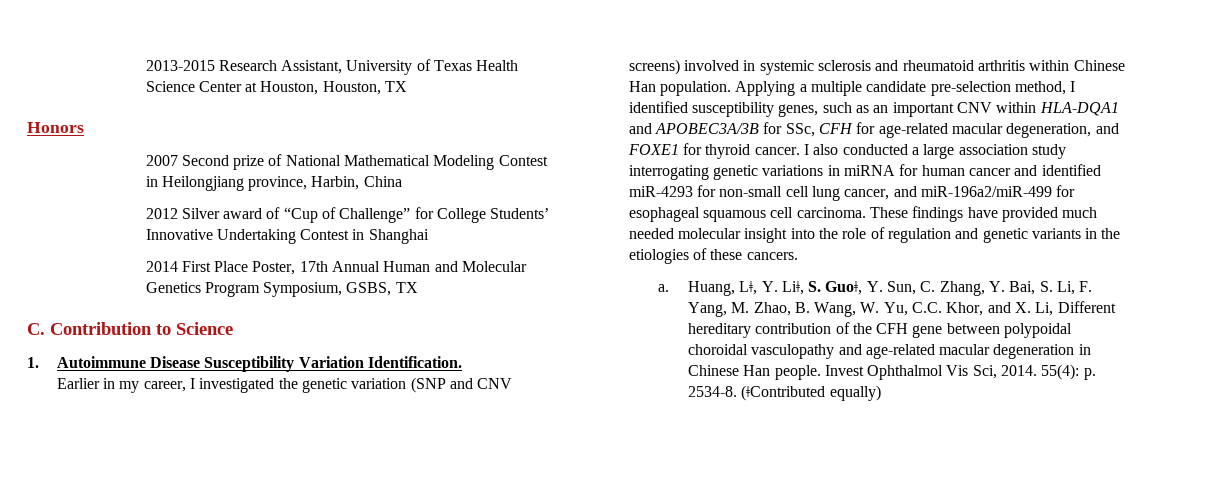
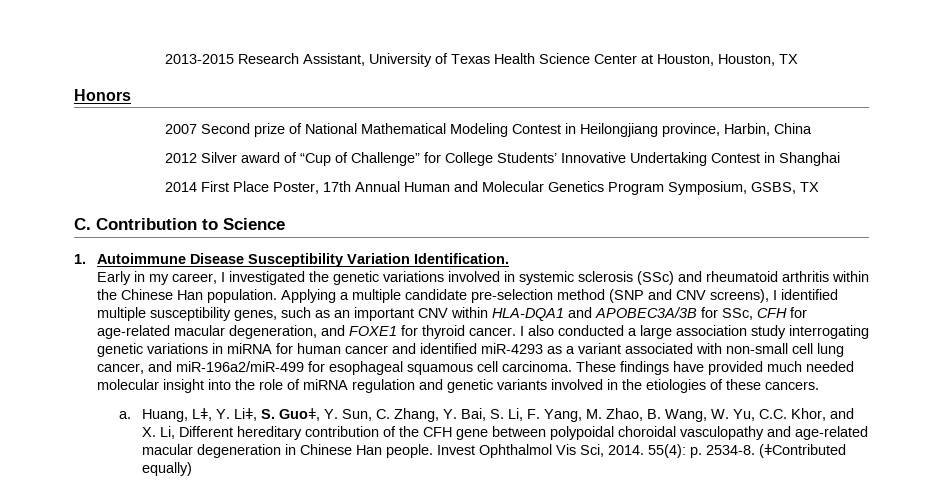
- Earlier in my career, I investigated the genetic variation (SNP and CNV screens) involved in systemic sclerosis and rheumatoid arthritis within Chinese Han population.
+ Early in my career, I investigated the genetic variations involved in systemic sclerosis (SSc) and rheumatoid arthritis within the Chinese Han population.
- Applying a multiple candidate pre-selection method, I identified susceptibility genes, such as an important CNV within HLA-DQA1 and APOBEC3A/3B for SSc, CFH for age-related macular degeneration, and FOXE1 for thyroid cancer.
+ Applying a multiple candidate pre-selection method (SNP and CNV screens), I identified multiple susceptibility genes, such as an important CNV within HLA-DQA1 and APOBEC3A/3B for SSc, CFH for age-related macular degeneration, and FOXE1 for thyroid cancer.
- I also conducted a large association study interrogating genetic variations in miRNA for human cancer and identified miR-4293 for non-small cell lung cancer, and miR-196a2/miR-499 for esophageal squamous cell carcinoma.
+ I also conducted a large association study interrogating genetic variations in miRNA for human cancer and identified miR-4293 as a variant associated with non-small cell lung cancer, and miR-196a2/miR-499 for esophageal squamous cell carcinoma.
- These findings have provided much needed molecular insight into the role of regulation and genetic variants in the etiologies of these cancers.
+ These findings have provided much needed molecular insight into the role of miRNA regulation and genetic variants involved in the etiologies of these cancers.

